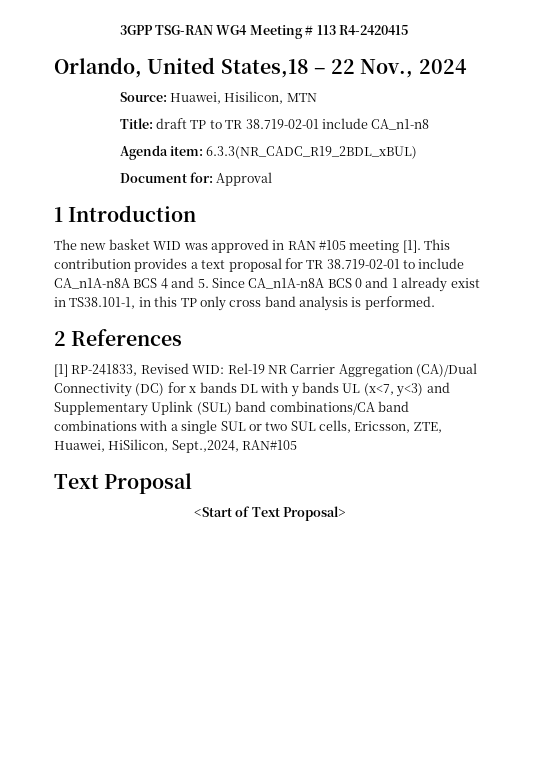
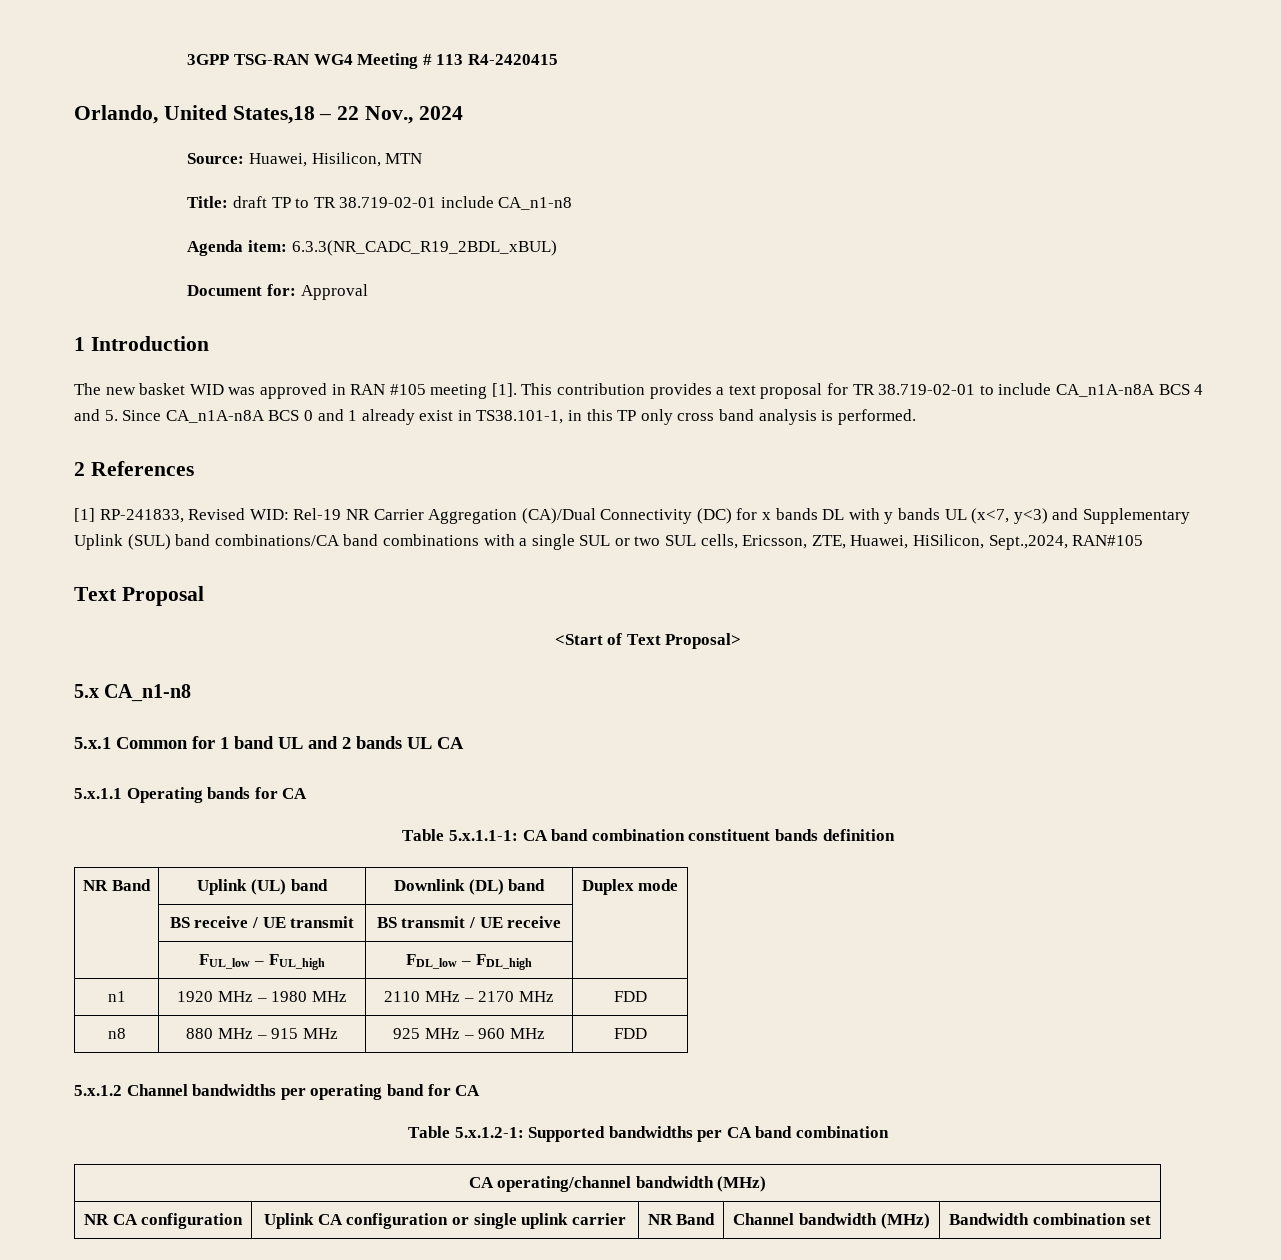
+ 5.x CA_n1-n8
+ 5.x.1 Common for 1 band UL and 2 bands UL CA
+ 5.x.1.1 Operating bands for CA
+ Table 5.x.1.1-1: CA band combination constituent bands definition
+ NR Band | Uplink (UL) band | Downlink (DL) band | Duplex mode
+ | BS receive / UE transmit | BS transmit / UE receive |
+ | FUL_low – FUL_high | FDL_low – FDL_high |
+ n1 | 1920 MHz – 1980 MHz | 2110 MHz – 2170 MHz | FDD
+ n8 | 880 MHz – 915 MHz | 925 MHz – 960 MHz | FDD
+ 5.x.1.2 Channel bandwidths per operating band for CA
+ Table 5.x.1.2-1: Supported bandwidths per CA band combination
+ CA operating/channel bandwidth (MHz)
+ NR CA configuration | Uplink CA configuration or single uplink carrier | NR Band | Channel bandwidth (MHz) | Bandwidth combination set

